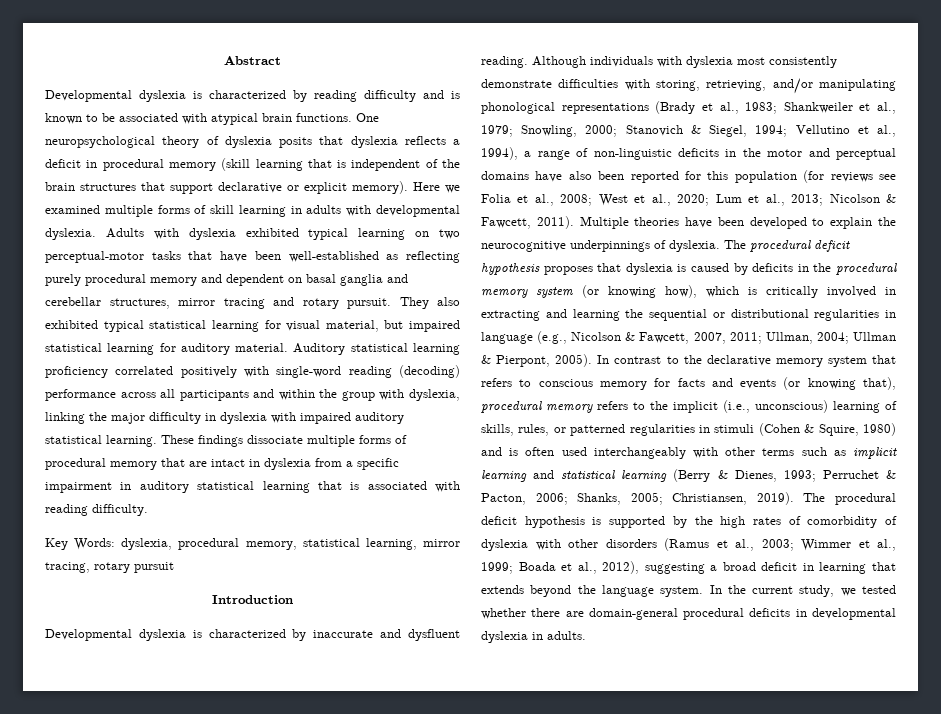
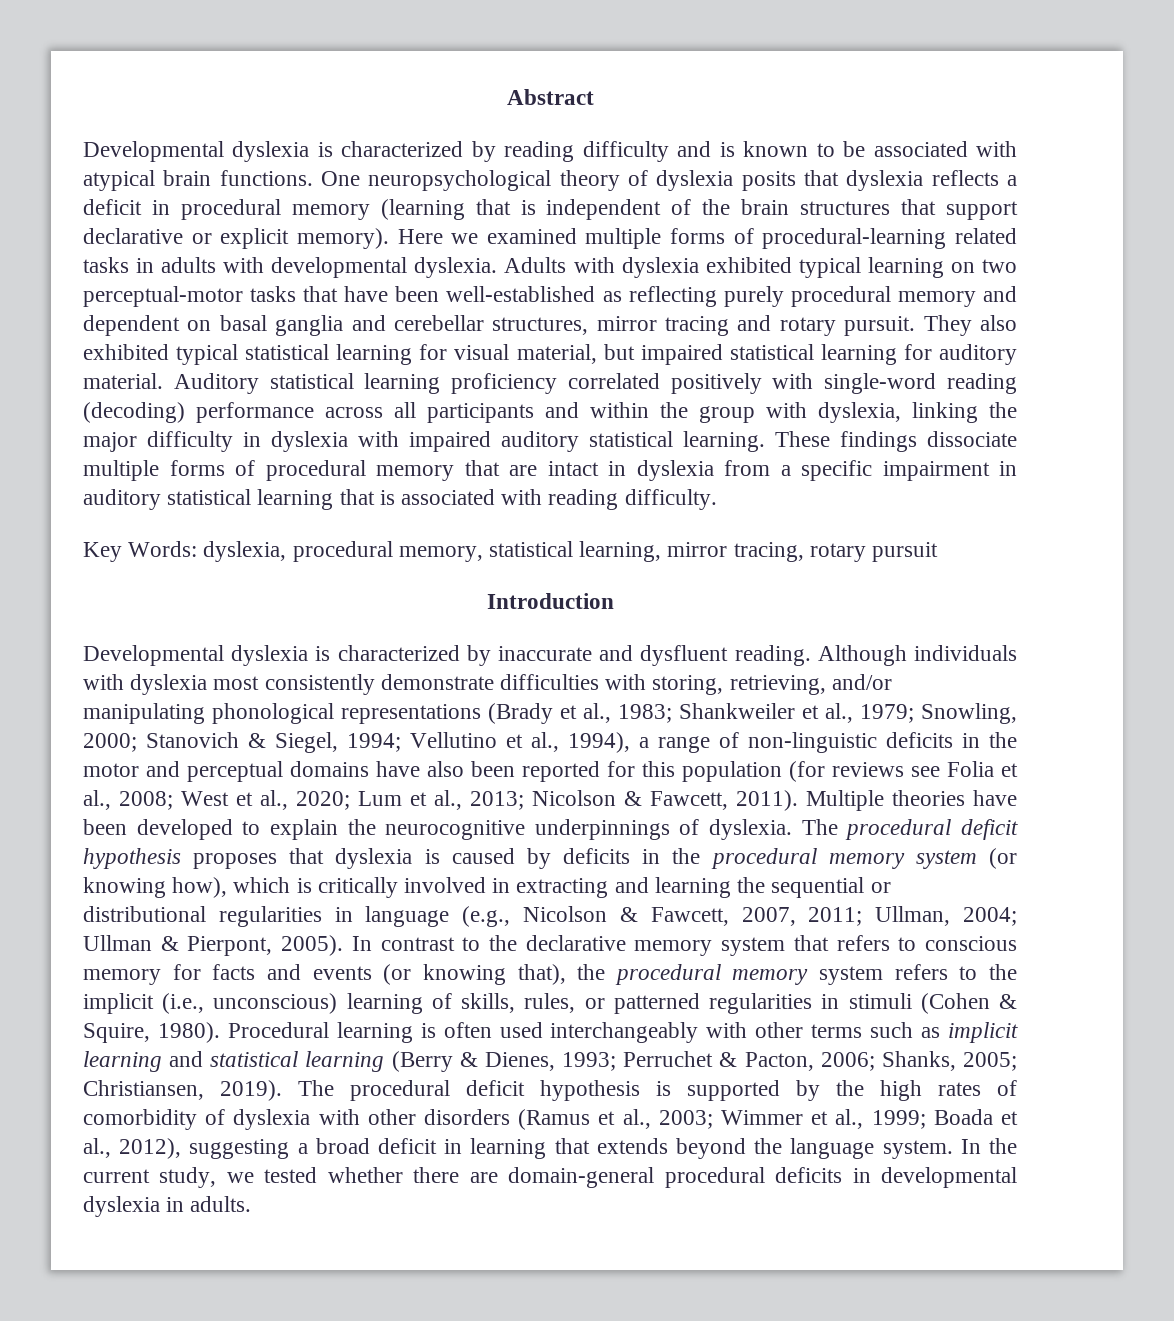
- One neuropsychological theory of dyslexia posits that dyslexia reflects a deficit in procedural memory (skill learning that is independent of the brain structures that support declarative or explicit memory).
+ One neuropsychological theory of dyslexia posits that dyslexia reflects a deficit in procedural memory (learning that is independent of the brain structures that support declarative or explicit memory).
- Here we examined multiple forms of skill learning in adults with developmental dyslexia.
+ Here we examined multiple forms of procedural-learning related tasks in adults with developmental dyslexia.
- In contrast to the declarative memory system that refers to conscious memory for facts and events (or knowing that), procedural memory refers to the implicit (i.e., unconscious) learning of skills, rules, or patterned regularities in stimuli (Cohen & Squire, 1980) and is often used interchangeably with other terms such as implicit learning and statistical learning (Berry & Dienes, 1993;
+ In contrast to the declarative memory system that refers to conscious memory for facts and events (or knowing that), the procedural memory system refers to the implicit (i.e., unconscious) learning of skills, rules, or patterned regularities in stimuli (Cohen & Squire, 1980). Procedural learning is often used interchangeably with other terms such as implicit learning and statistical learning (Berry & Dienes, 1993;

